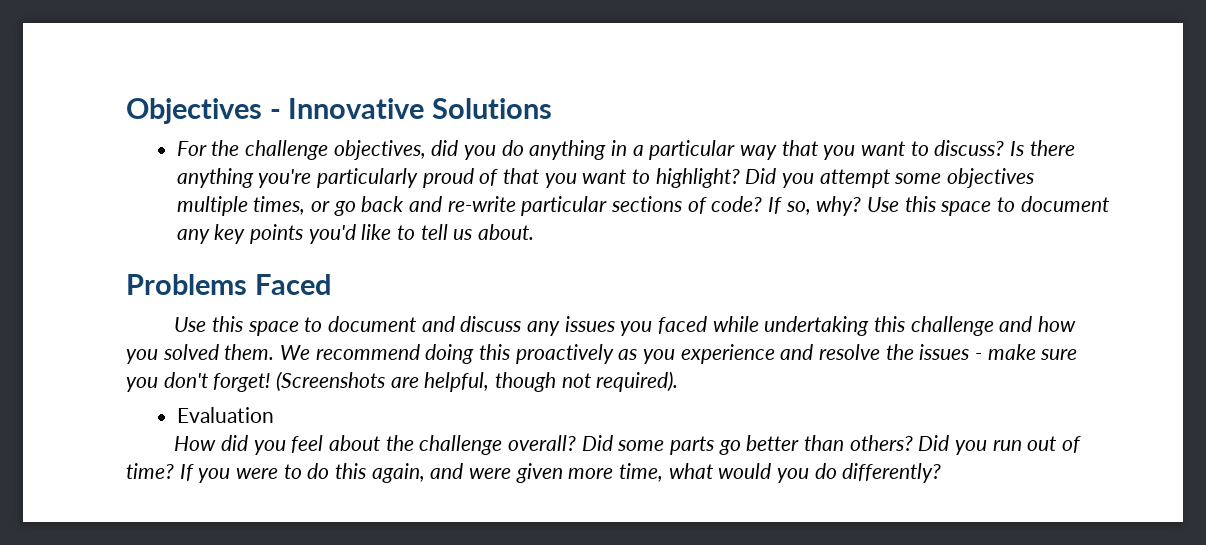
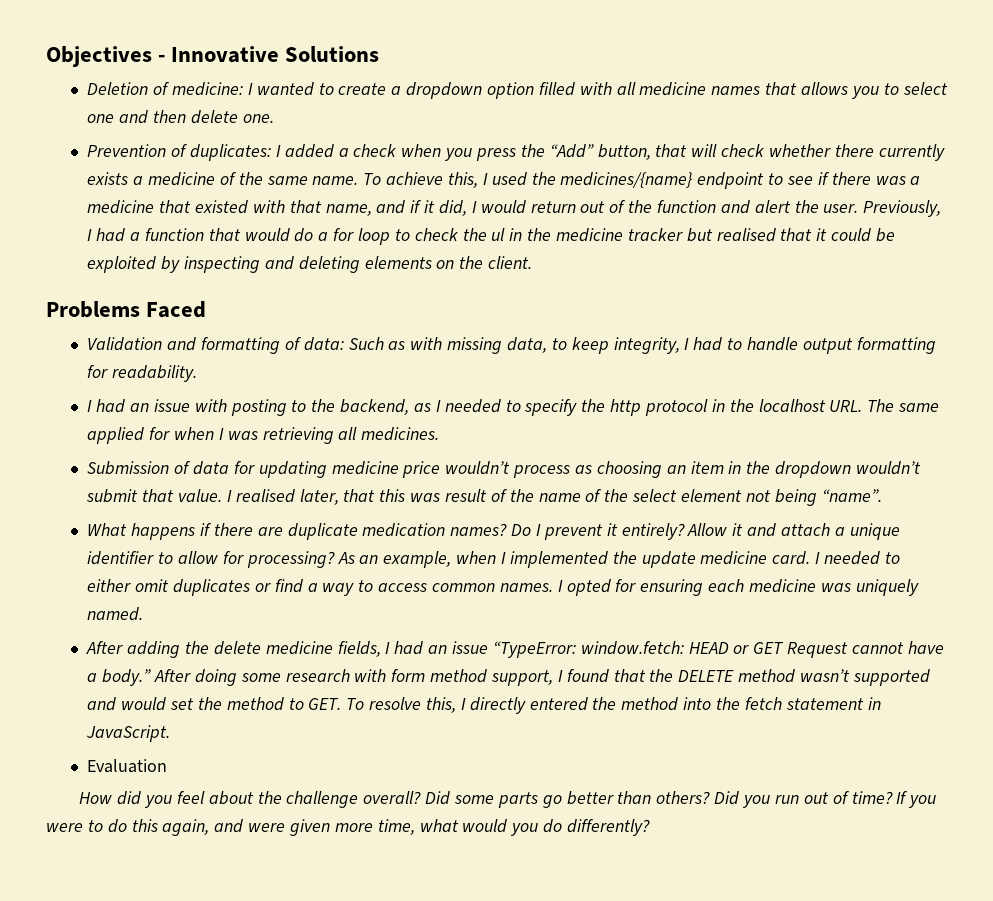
- For the challenge objectives, did you do anything in a particular way that you want to discuss? Is there anything you're particularly proud of that you want to highlight? Did you attempt some objectives multiple times, or go back and re-write particular sections of code? If so, why? Use this space to document any key points you'd like to tell us about.
+ Deletion of medicine: I wanted to create a dropdown option filled with all medicine names that allows you to select one and then delete one.
+ Prevention of duplicates: I added a check when you press the “Add” button, that will check whether there currently exists a medicine of the same name. To achieve this, I used the medicines/{name} endpoint to see if there was a medicine that existed with that name, and if it did, I would return out of the function and alert the user. Previously, I had a function that would do a for loop to check the ul in the medicine tracker but realised that it could be exploited by inspecting and deleting elements on the client.
  Problems Faced
- Use this space to document and discuss any issues you faced while undertaking this challenge and how you solved them. We recommend doing this proactively as you experience and resolve the issues - make sure you don't forget! (Screenshots are helpful, though not required).
+ Validation and formatting of data: Such as with missing data, to keep integrity, I had to handle output formatting for readability.
+ I had an issue with posting to the backend, as I needed to specify the http protocol in the localhost URL. The same applied for when I was retrieving all medicines.
+ Submission of data for updating medicine price wouldn’t process as choosing an item in the dropdown wouldn’t submit that value. I realised later, that this was result of the name of the select element not being “name”.
+ What happens if there are duplicate medication names? Do I prevent it entirely? Allow it and attach a unique identifier to allow for processing? As an example, when I implemented the update medicine card. I needed to either omit duplicates or find a way to access common names. I opted for ensuring each medicine was uniquely named.
+ After adding the delete medicine fields, I had an issue “TypeError: window.fetch: HEAD or GET Request cannot have a body.” After doing some research with form method support, I found that the DELETE method wasn’t supported and would set the method to GET. To resolve this, I directly entered the method into the fetch statement in JavaScript.

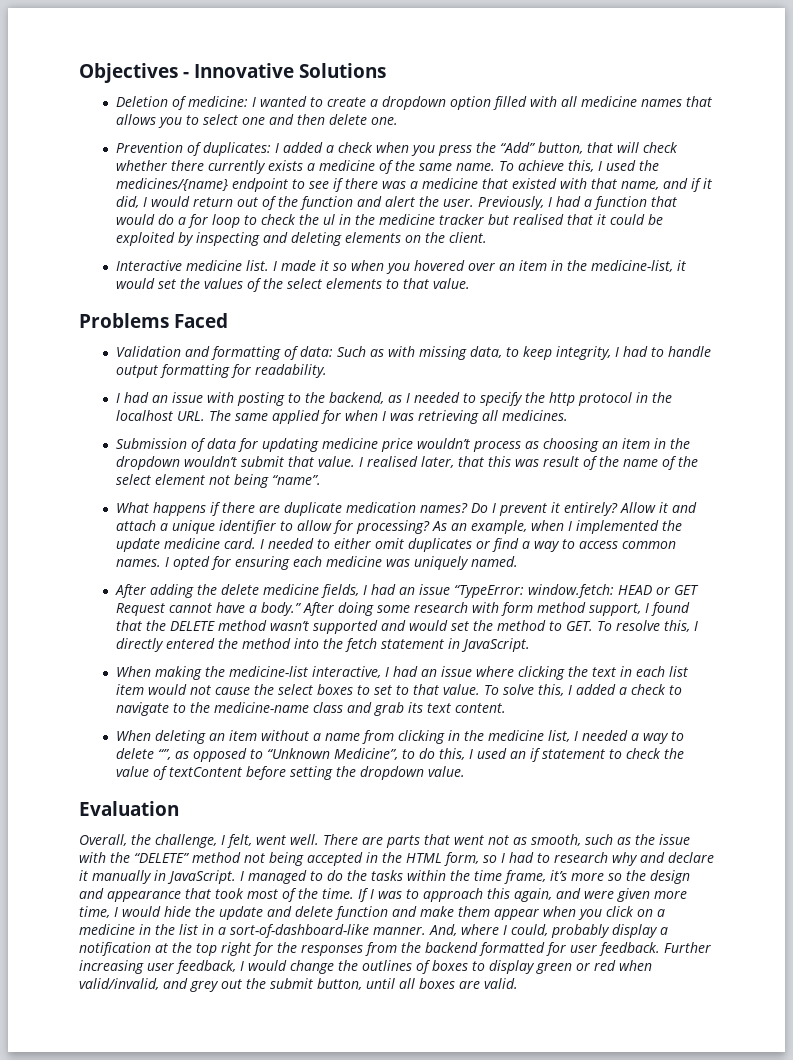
+ Interactive medicine list. I made it so when you hovered over an item in the medicine-list, it would set the values of the select elements to that value.
+ When making the medicine-list interactive, I had an issue where clicking the text in each list item would not cause the select boxes to set to that value. To solve this, I added a check to navigate to the medicine-name class and grab its text content.
+ When deleting an item without a name from clicking in the medicine list, I needed a way to delete “”, as opposed to “Unknown Medicine”, to do this, I used an if statement to check the value of textContent before setting the dropdown value.
  Evaluation
- How did you feel about the challenge overall? Did some parts go better than others? Did you run out of time? If you were to do this again, and were given more time, what would you do differently?
+ Overall, the challenge, I felt, went well. There are parts that went not as smooth, such as the issue with the “DELETE” method not being accepted in the HTML form, so I had to research why and declare it manually in JavaScript. I managed to do the tasks within the time frame, it’s more so the design and appearance that took most of the time. If I was to approach this again, and were given more time, I would hide the update and delete function and make them appear when you click on a medicine in the list in a sort-of-dashboard-like manner. And, where I could, probably display a notification at the top right for the responses from the backend formatted for user feedback. Further increasing user feedback, I would change the outlines of boxes to display green or red when valid/invalid, and grey out the submit button, until all boxes are valid.

